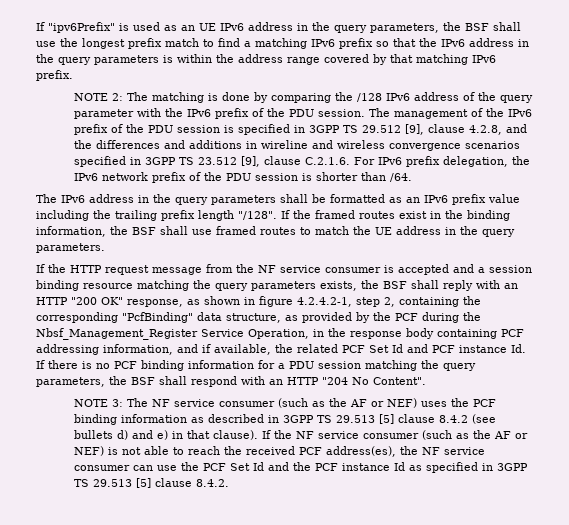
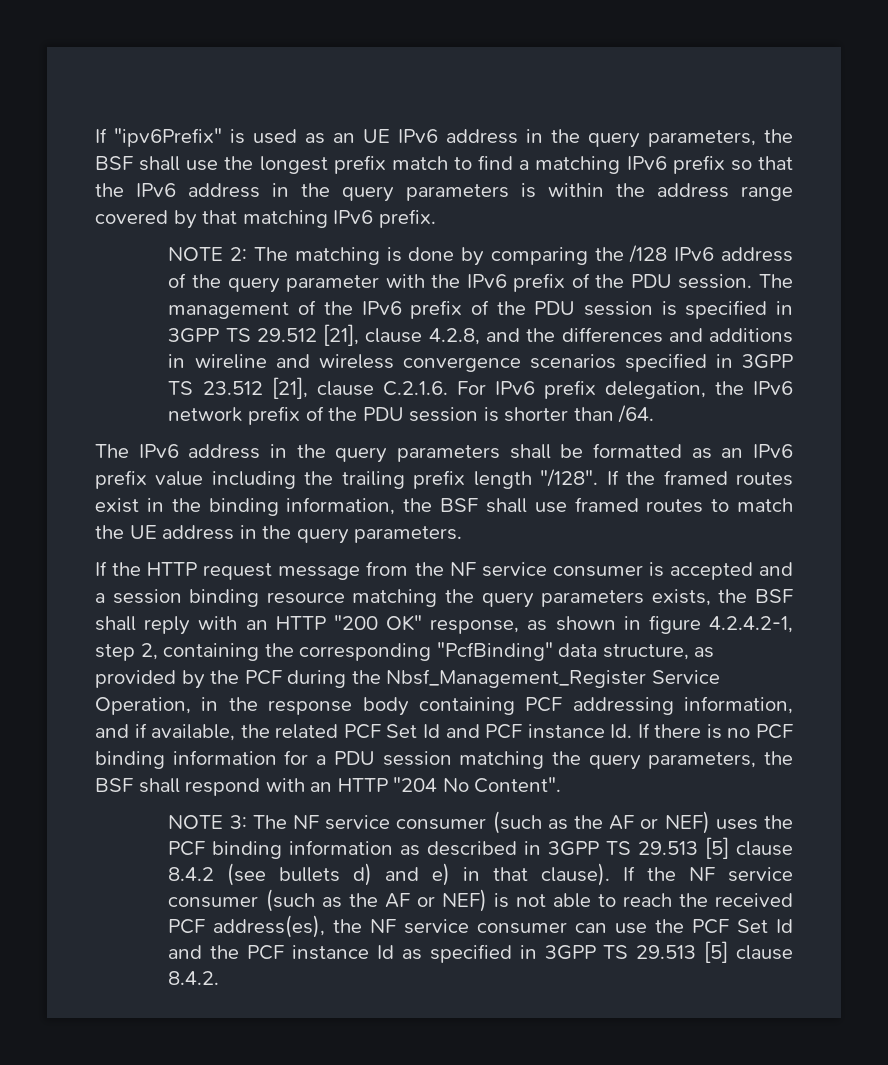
- The management of the IPv6 prefix of the PDU session is specified in 3GPP TS 29.512 [9], clause 4.2.8, and the differences and additions in wireline and wireless convergence scenarios specified in 3GPP TS 23.512 [9], clause C.2.1.6. For IPv6 prefix delegation, the IPv6 network prefix of the PDU session is shorter than /64.
+ The management of the IPv6 prefix of the PDU session is specified in 3GPP TS 29.512 [21], clause 4.2.8, and the differences and additions in wireline and wireless convergence scenarios specified in 3GPP TS 23.512 [21], clause C.2.1.6. For IPv6 prefix delegation, the IPv6 network prefix of the PDU session is shorter than /64.

